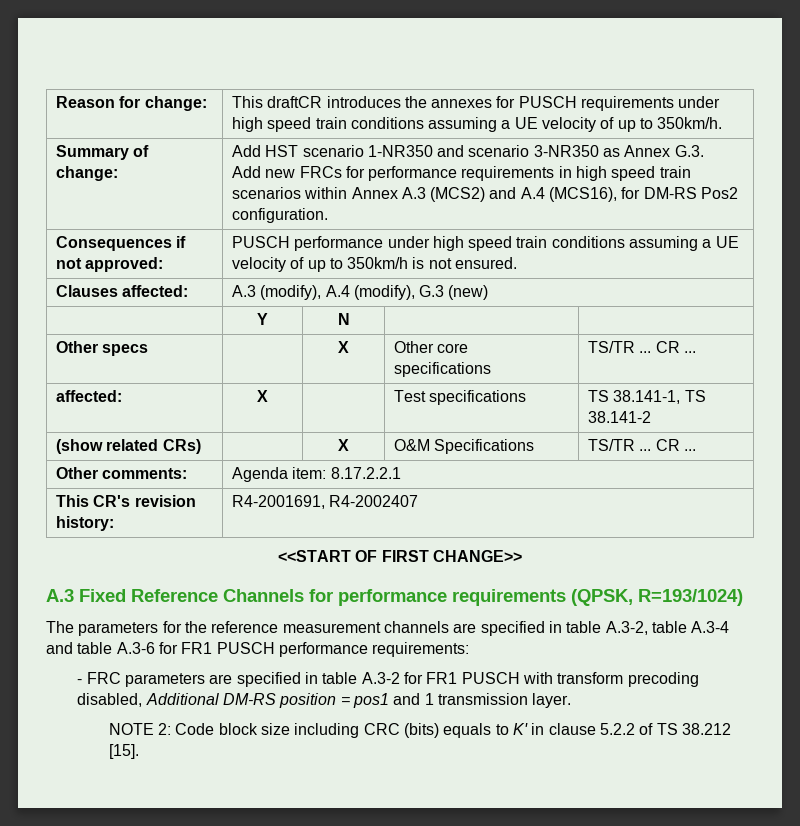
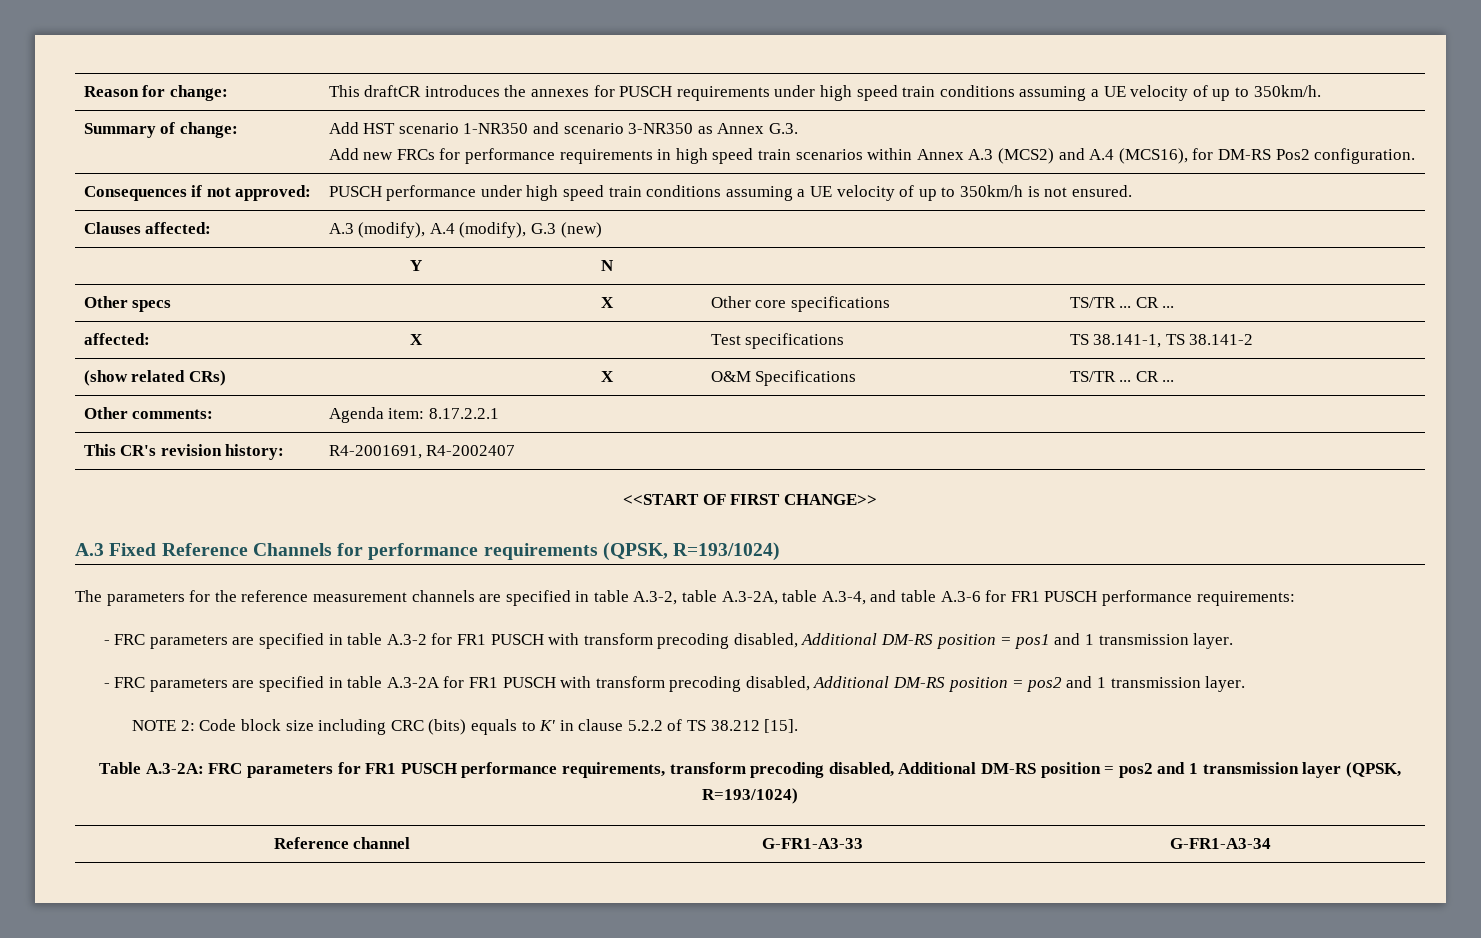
- The parameters for the reference measurement channels are specified in table A.3-2, table A.3-4 and table A.3-6 for FR1 PUSCH performance requirements:
+ The parameters for the reference measurement channels are specified in table A.3-2, table A.3-2A, table A.3-4, and table A.3-6 for FR1 PUSCH performance requirements:
+ - FRC parameters are specified in table A.3-2A for FR1 PUSCH with transform precoding disabled, Additional DM-RS position = pos2 and 1 transmission layer.
+ Table A.3-2A: FRC parameters for FR1 PUSCH performance requirements, transform precoding disabled, Additional DM-RS position = pos2 and 1 transmission layer (QPSK, R=193/1024)
+ Reference channel | G-FR1-A3-33 | G-FR1-A3-34

